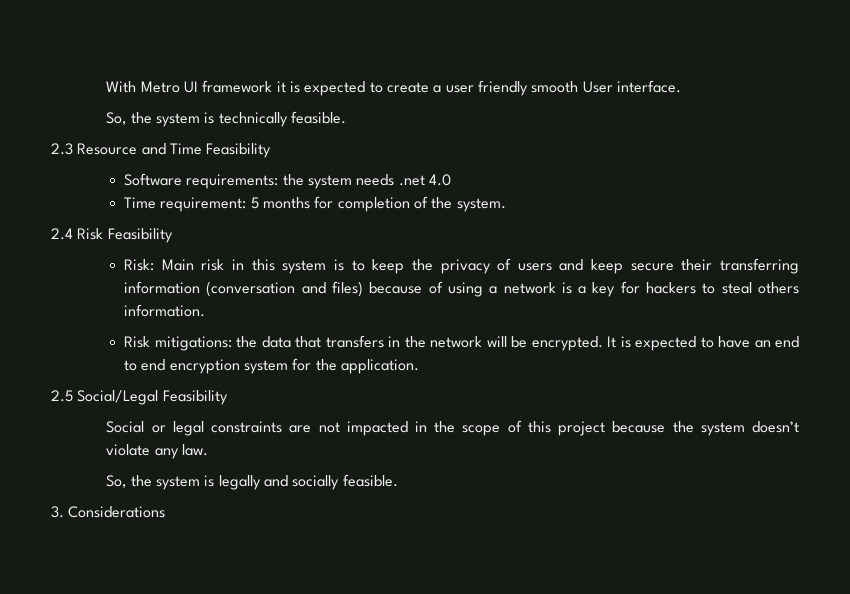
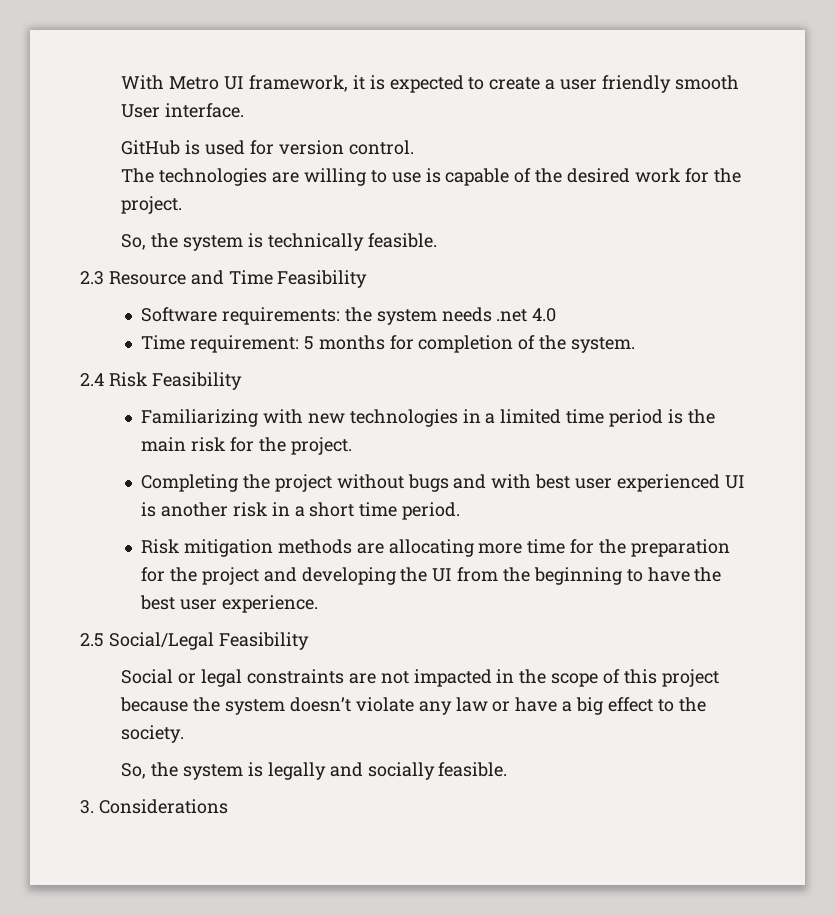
- With Metro UI framework it is expected to create a user friendly smooth User interface.
+ With Metro UI framework, it is expected to create a user friendly smooth User interface.
+ GitHub is used for version control.
+ The technologies are willing to use is capable of the desired work for the project.
- Risk: Main risk in this system is to keep the privacy of users and keep secure their transferring information (conversation and files) because of using a network is a key for hackers to steal others information.
- Risk mitigations: the data that transfers in the network will be encrypted. It is expected to have an end to end encryption system for the application.
+ Familiarizing with new technologies in a limited time period is the main risk for the project.
+ Completing the project without bugs and with best user experienced UI is another risk in a short time period.
+ Risk mitigation methods are allocating more time for the preparation for the project and developing the UI from the beginning to have the best user experience.
- Social or legal constraints are not impacted in the scope of this project because the system doesn’t violate any law.
+ Social or legal constraints are not impacted in the scope of this project because the system doesn’t violate any law or have a big effect to the society.

